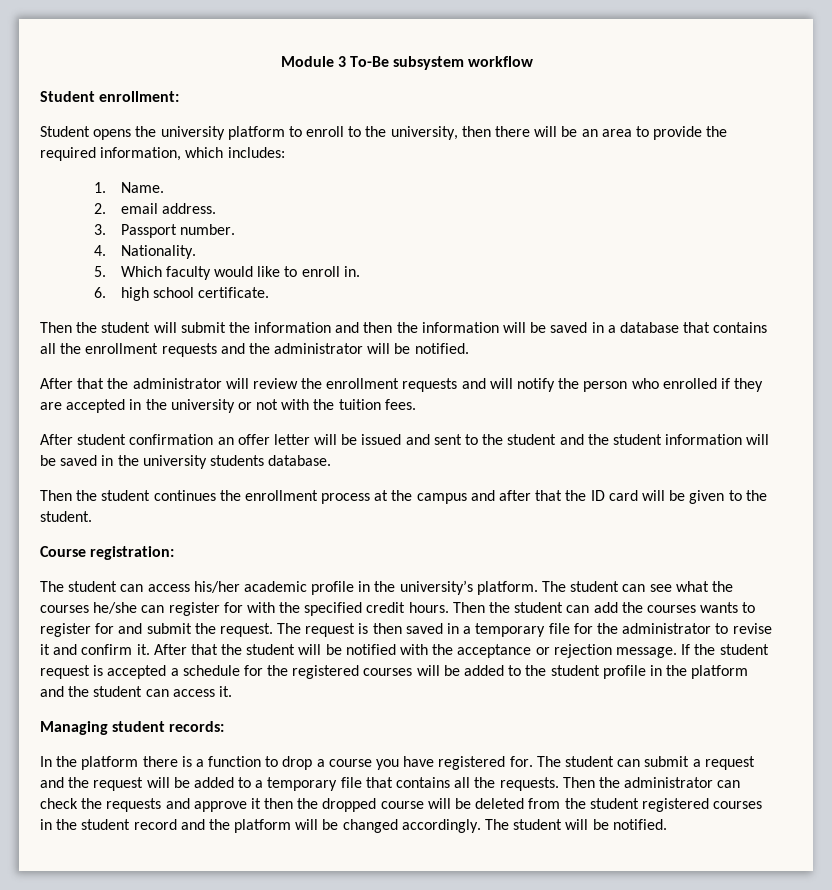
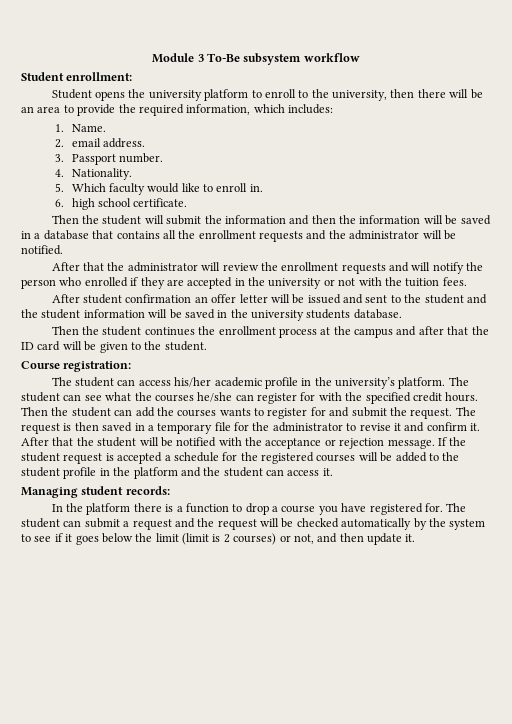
- The student can submit a request and the request will be added to a temporary file that contains all the requests. Then the administrator can check the requests and approve it then the dropped course will be deleted from the student registered courses in the student record and the platform will be changed accordingly. The student will be notified.
+ The student can submit a request and the request will be checked automatically by the system to see if it goes below the limit (limit is 2 courses) or not, and then update it.

